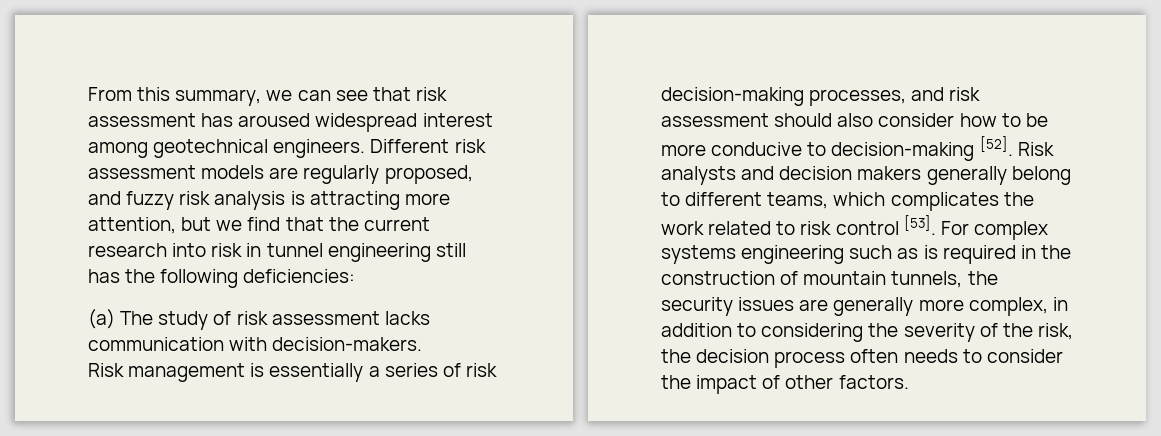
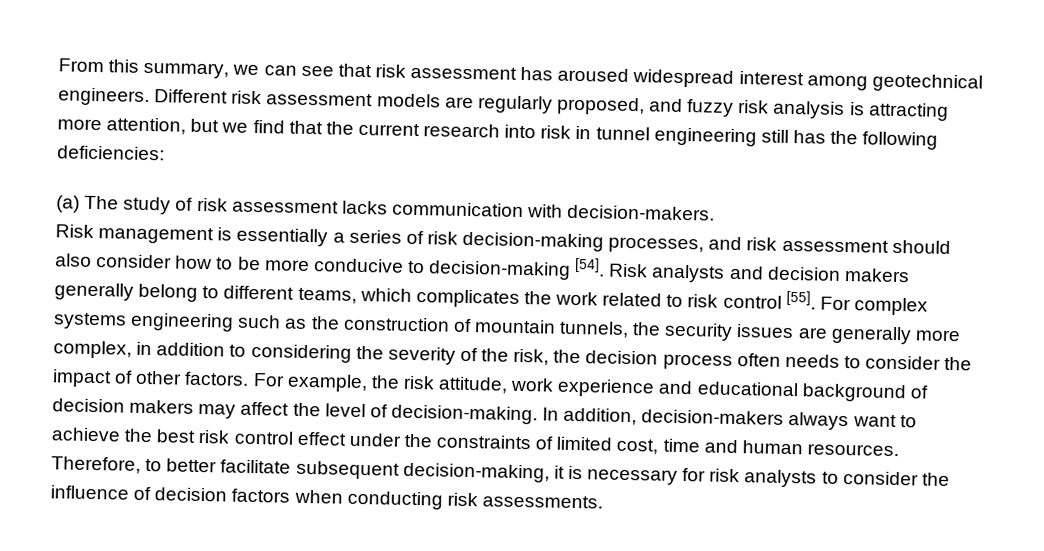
- Risk management is essentially a series of risk decision-making processes, and risk assessment should also consider how to be more conducive to decision-making [52].
+ Risk management is essentially a series of risk decision-making processes, and risk assessment should also consider how to be more conducive to decision-making [54].
- Risk analysts and decision makers generally belong to different teams, which complicates the work related to risk control [53].
+ Risk analysts and decision makers generally belong to different teams, which complicates the work related to risk control [55].
- For complex systems engineering such as is required in the construction of mountain tunnels, the security issues are generally more complex, in addition to considering the severity of the risk, the decision process often needs to consider the impact of other factors.
+ For complex systems engineering such as the construction of mountain tunnels, the security issues are generally more complex, in addition to considering the severity of the risk, the decision process often needs to consider the impact of other factors.
+ For example, the risk attitude, work experience and educational background of decision makers may affect the level of decision-making. In addition, decision-makers always want to achieve the best risk control effect under the constraints of limited cost, time and human resources. Therefore, to better facilitate subsequent decision-making, it is necessary for risk analysts to consider the influence of decision factors when conducting risk assessments.

